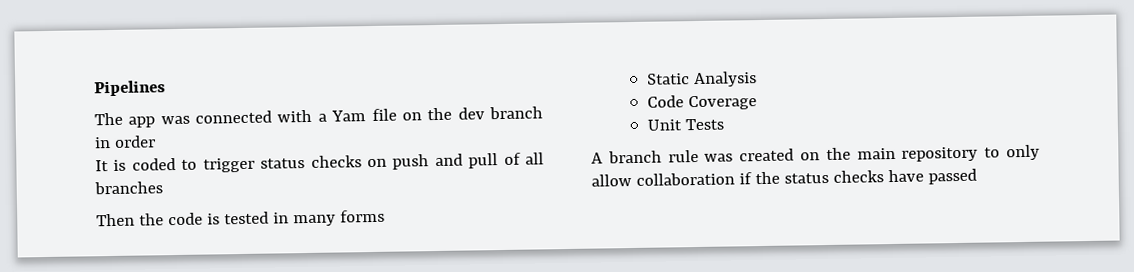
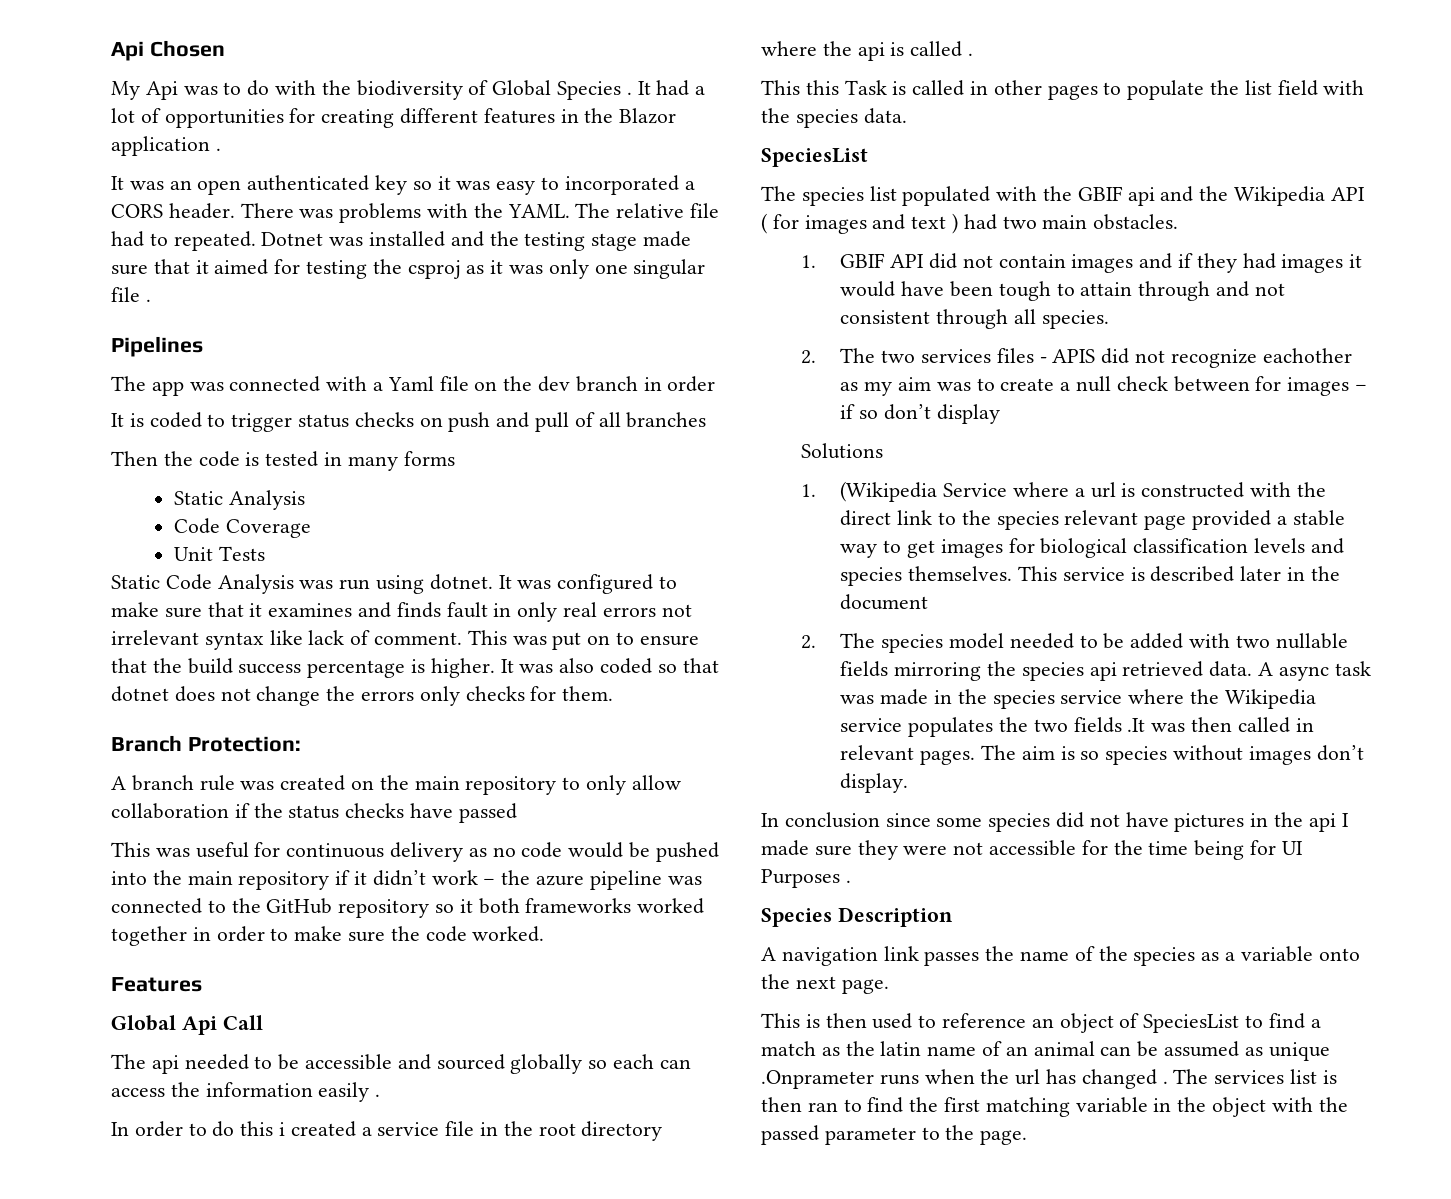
+ Api Chosen
+ My Api was to do with the biodiversity of Global Species . It had a lot of opportunities for creating different features in the Blazor application .
+ It was an open authenticated key so it was easy to incorporated a CORS header. There was problems with the YAML. The relative file had to repeated. Dotnet was installed and the testing stage made sure that it aimed for testing the csproj as it was only one singular file .
- The app was connected with a Yam file on the dev branch in order
+ The app was connected with a Yaml file on the dev branch in order
+ Static Code Analysis was run using dotnet. It was configured to make sure that it examines and finds fault in only real errors not irrelevant syntax like lack of comment. This was put on to ensure that the build success percentage is higher. It was also coded so that dotnet does not change the errors only checks for them.
+ Branch Protection:
+ This was useful for continuous delivery as no code would be pushed into the main repository if it didn’t work – the azure pipeline was connected to the GitHub repository so it both frameworks worked together in order to make sure the code worked.
+ Features
+ Global Api Call
+ The api needed to be accessible and sourced globally so each can access the information easily .
+ In order to do this i created a service file in the root directory where the api is called .
+ This this Task is called in other pages to populate the list field with the species data.
+ SpeciesList
+ The species list populated with the GBIF api and the Wikipedia API ( for images and text ) had two main obstacles.
+ 1. GBIF API did not contain images and if they had images it would have been tough to attain through and not consistent through all species.
+ 2. The two services files - APIS did not recognize eachother as my aim was to create a null check between for images – if so don’t display
+ Solutions
+ 1. (Wikipedia Service where a url is constructed with the direct link to the species relevant page provided a stable way to get images for biological classification levels and species themselves. This service is described later in the document
+ 2. The species model needed to be added with two nullable fields mirroring the species api retrieved data. A async task was made in the species service where the Wikipedia service populates the two fields .It was then called in relevant pages. The aim is so species without images don’t display.
+ In conclusion since some species did not have pictures in the api I made sure they were not accessible for the time being for UI Purposes .
+ Species Description
+ A navigation link passes the name of the species as a variable onto the next page.
+ This is then used to reference an object of SpeciesList to find a match as the latin name of an animal can be assumed as unique .Onprameter runs when the url has changed . The services list is then ran to find the first matching variable in the object with the passed parameter to the page.

